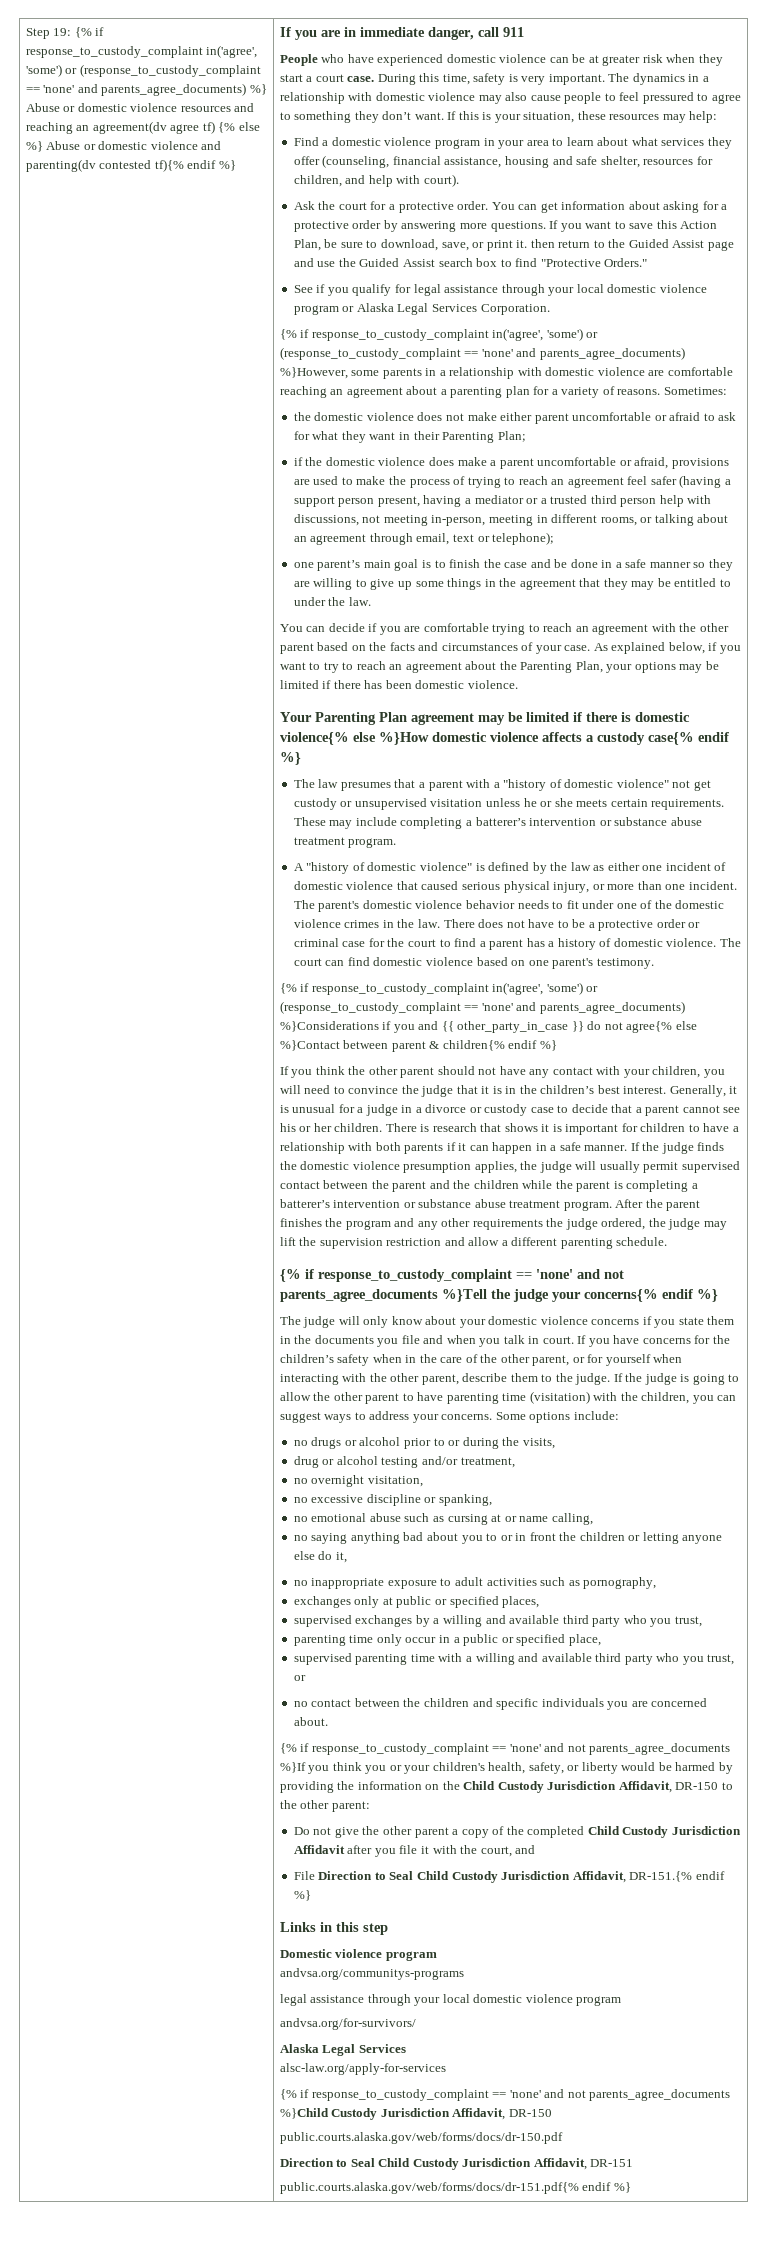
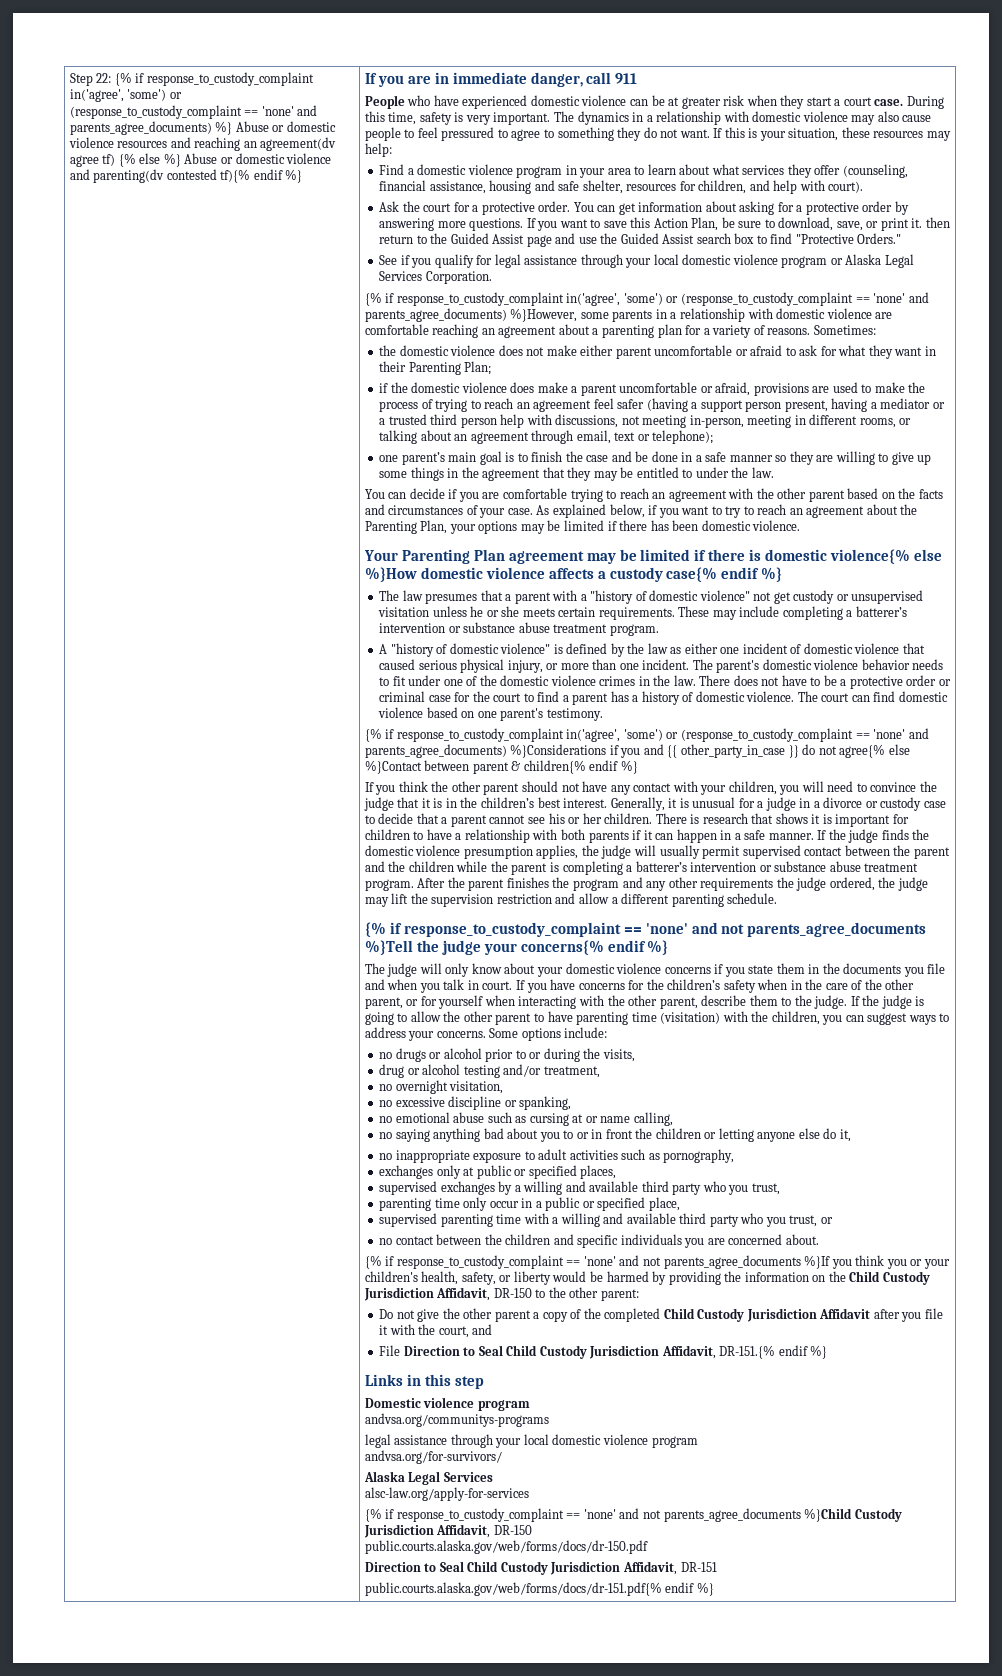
- Step 19: {% if response_to_custody_complaint in('agree', 'some') or (response_to_custody_complaint == 'none' and parents_agree_documents) %} Abuse or domestic violence resources and reaching an agreement(dv agree tf) {% else %} Abuse or domestic violence and parenting(dv contested tf){% endif %}
+ Step 22: {% if response_to_custody_complaint in('agree', 'some') or (response_to_custody_complaint == 'none' and parents_agree_documents) %} Abuse or domestic violence resources and reaching an agreement(dv agree tf) {% else %} Abuse or domestic violence and parenting(dv contested tf){% endif %}
- The dynamics in a relationship with domestic violence may also cause people to feel pressured to agree to something they don’t want.
+ The dynamics in a relationship with domestic violence may also cause people to feel pressured to agree to something they do not want.

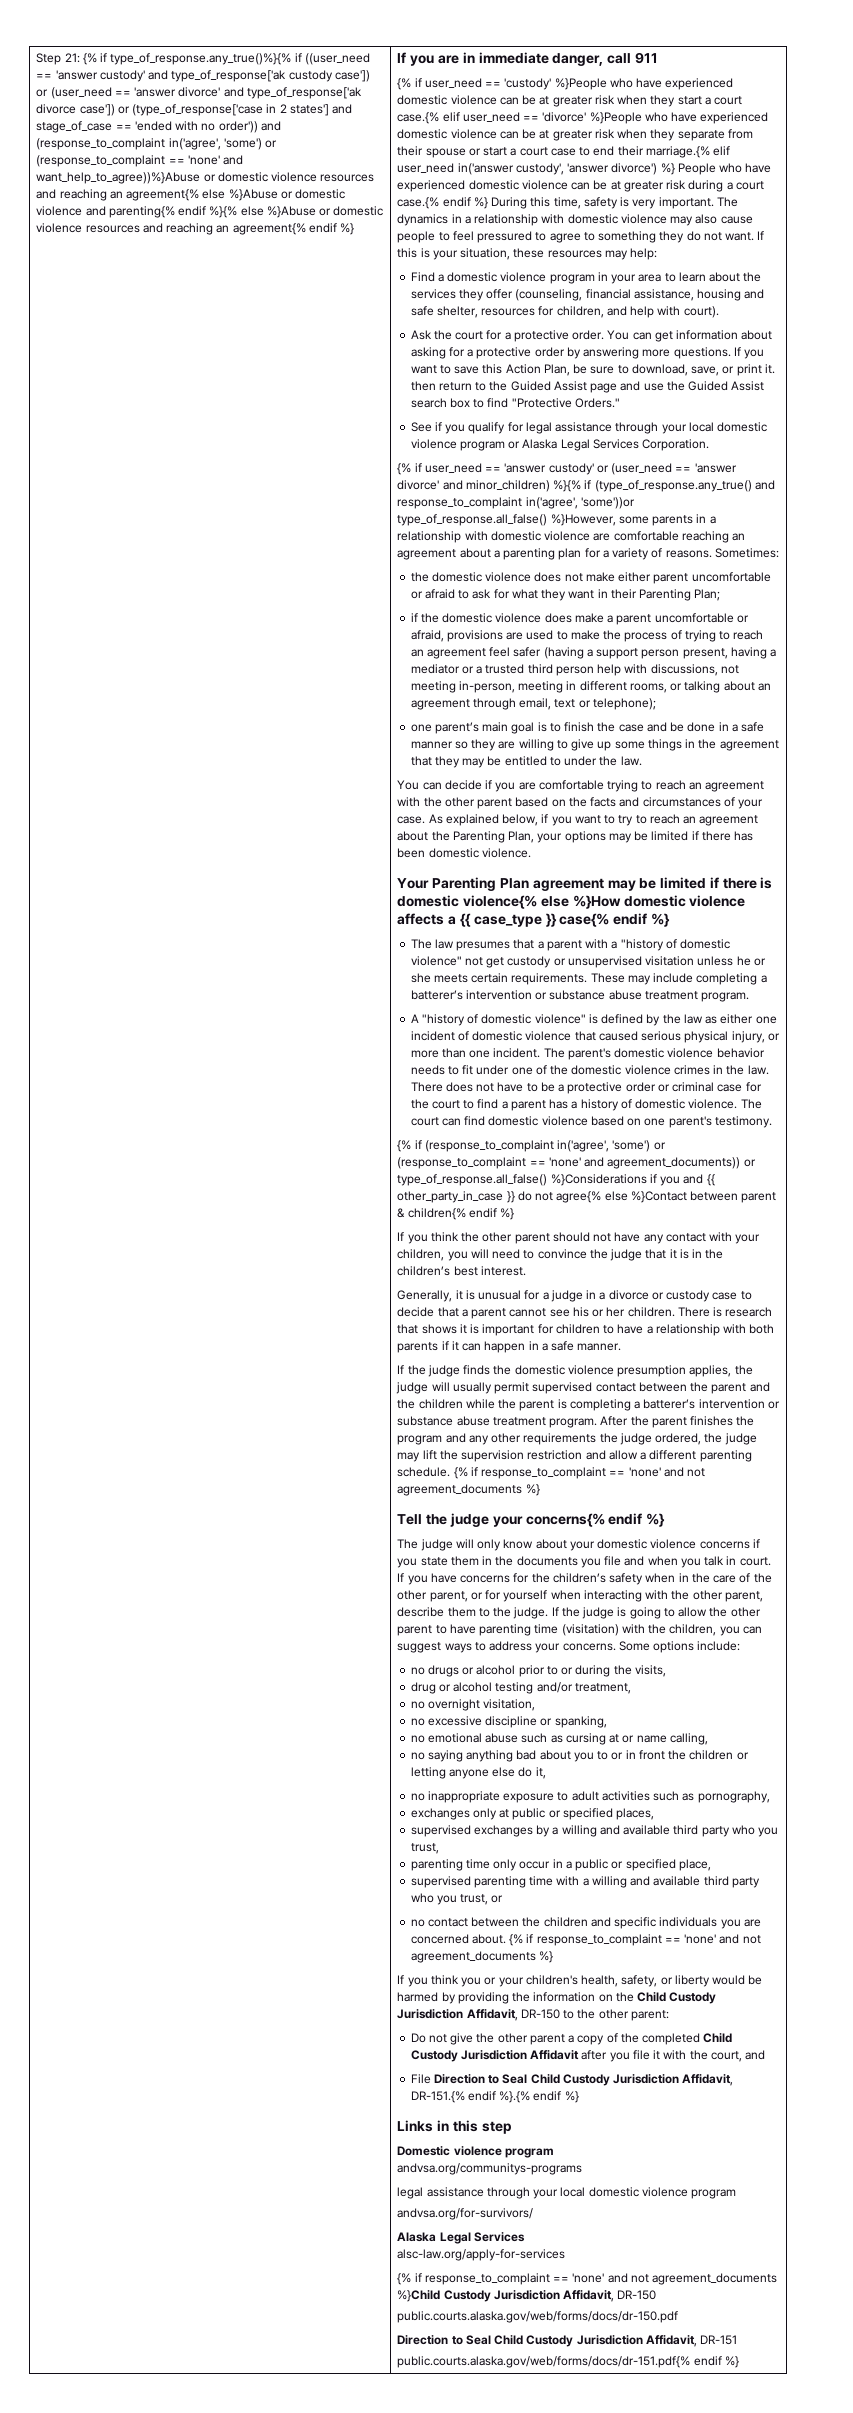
- Step 22: {% if response_to_custody_complaint in('agree', 'some') or (response_to_custody_complaint == 'none' and parents_agree_documents) %} Abuse or domestic violence resources and reaching an agreement(dv agree tf) {% else %} Abuse or domestic violence and parenting(dv contested tf){% endif %}
+ Step 21: {% if type_of_response.any_true()%}{% if ((user_need == 'answer custody' and type_of_response['ak custody case']) or (user_need == 'answer divorce' and type_of_response['ak divorce case']) or (type_of_response['case in 2 states'] and stage_of_case == 'ended with no order')) and (response_to_complaint in('agree', 'some') or (response_to_complaint == 'none' and want_help_to_agree))%}Abuse or domestic violence resources and reaching an agreement{% else %}Abuse or domestic violence and parenting{% endif %}{% else %}Abuse or domestic violence resources and reaching an agreement{% endif %}
- People who have experienced domestic violence can be at greater risk when they start a court case. During this time, safety is very important.
+ {% if user_need == 'custody' %}People who have experienced domestic violence can be at greater risk when they start a court case.{% elif user_need == 'divorce' %}People who have experienced domestic violence can be at greater risk when they separate from their spouse or start a court case to end their marriage.{% elif user_need in('answer custody', 'answer divorce') %} People who have experienced domestic violence can be at greater risk during a court case.{% endif %} During this time, safety is very important.
- Find a domestic violence program in your area to learn about what services they offer (counseling, financial assistance, housing and safe shelter, resources for children, and help with court).
+ Find a domestic violence program in your area to learn about the services they offer (counseling, financial assistance, housing and safe shelter, resources for children, and help with court).
- {% if response_to_custody_complaint in('agree', 'some') or (response_to_custody_complaint == 'none' and parents_agree_documents) %}However, some parents in a relationship with domestic violence are comfortable reaching an agreement about a parenting plan for a variety of reasons.
+ {% if user_need == 'answer custody' or (user_need == 'answer divorce' and minor_children) %}{% if (type_of_response.any_true() and response_to_complaint in('agree', 'some'))or type_of_response.all_false() %}However, some parents in a relationship with domestic violence are comfortable reaching an agreement about a parenting plan for a variety of reasons.
- Your Parenting Plan agreement may be limited if there is domestic violence{% else %}How domestic violence affects a custody case{% endif %}
+ Your Parenting Plan agreement may be limited if there is domestic violence{% else %}How domestic violence affects a {{ case_type }} case{% endif %}
- {% if response_to_custody_complaint in('agree', 'some') or (response_to_custody_complaint == 'none' and parents_agree_documents) %}Considerations if you and {{ other_party_in_case }} do not agree{% else %}Contact between parent & children{% endif %}
+ {% if (response_to_complaint in('agree', 'some') or (response_to_complaint == 'none' and agreement_documents)) or type_of_response.all_false() %}Considerations if you and {{ other_party_in_case }} do not agree{% else %}Contact between parent & children{% endif %}
- If you think the other parent should not have any contact with your children, you will need to convince the judge that it is in the children’s best interest. Generally, it is unusual for a judge in a divorce or custody case to decide that a parent cannot see his or her children.
+ If you think the other parent should not have any contact with your children, you will need to convince the judge that it is in the children’s best interest.
+ Generally, it is unusual for a judge in a divorce or custody case to decide that a parent cannot see his or her children.
- There is research that shows it is important for children to have a relationship with both parents if it can happen in a safe manner. If the judge finds the domestic violence presumption applies, the judge will usually permit supervised contact between the parent and the children while the parent is completing a batterer’s intervention or substance abuse treatment program.
+ There is research that shows it is important for children to have a relationship with both parents if it can happen in a safe manner.
+ If the judge finds the domestic violence presumption applies, the judge will usually permit supervised contact between the parent and the children while the parent is completing a batterer’s intervention or substance abuse treatment program.
- After the parent finishes the program and any other requirements the judge ordered, the judge may lift the supervision restriction and allow a different parenting schedule.
- {% if response_to_custody_complaint == 'none' and not parents_agree_documents %}Tell the judge your concerns{% endif %}
+ After the parent finishes the program and any other requirements the judge ordered, the judge may lift the supervision restriction and allow a different parenting schedule. {% if response_to_complaint == 'none' and not agreement_documents %}
+ Tell the judge your concerns{% endif %}
- no contact between the children and specific individuals you are concerned about.
- {% if response_to_custody_complaint == 'none' and not parents_agree_documents %}If you think you or your children's health, safety, or liberty would be harmed by providing the information on the Child Custody Jurisdiction Affidavit, DR-150 to the other parent:
+ no contact between the children and specific individuals you are concerned about. {% if response_to_complaint == 'none' and not agreement_documents %}
+ If you think you or your children's health, safety, or liberty would be harmed by providing the information on the Child Custody Jurisdiction Affidavit, DR-150 to the other parent:
- File Direction to Seal Child Custody Jurisdiction Affidavit, DR-151.{% endif %}
+ File Direction to Seal Child Custody Jurisdiction Affidavit, DR-151.{% endif %}.{% endif %}
- {% if response_to_custody_complaint == 'none' and not parents_agree_documents %}Child Custody Jurisdiction Affidavit, DR-150
+ {% if response_to_complaint == 'none' and not agreement_documents %}Child Custody Jurisdiction Affidavit, DR-150

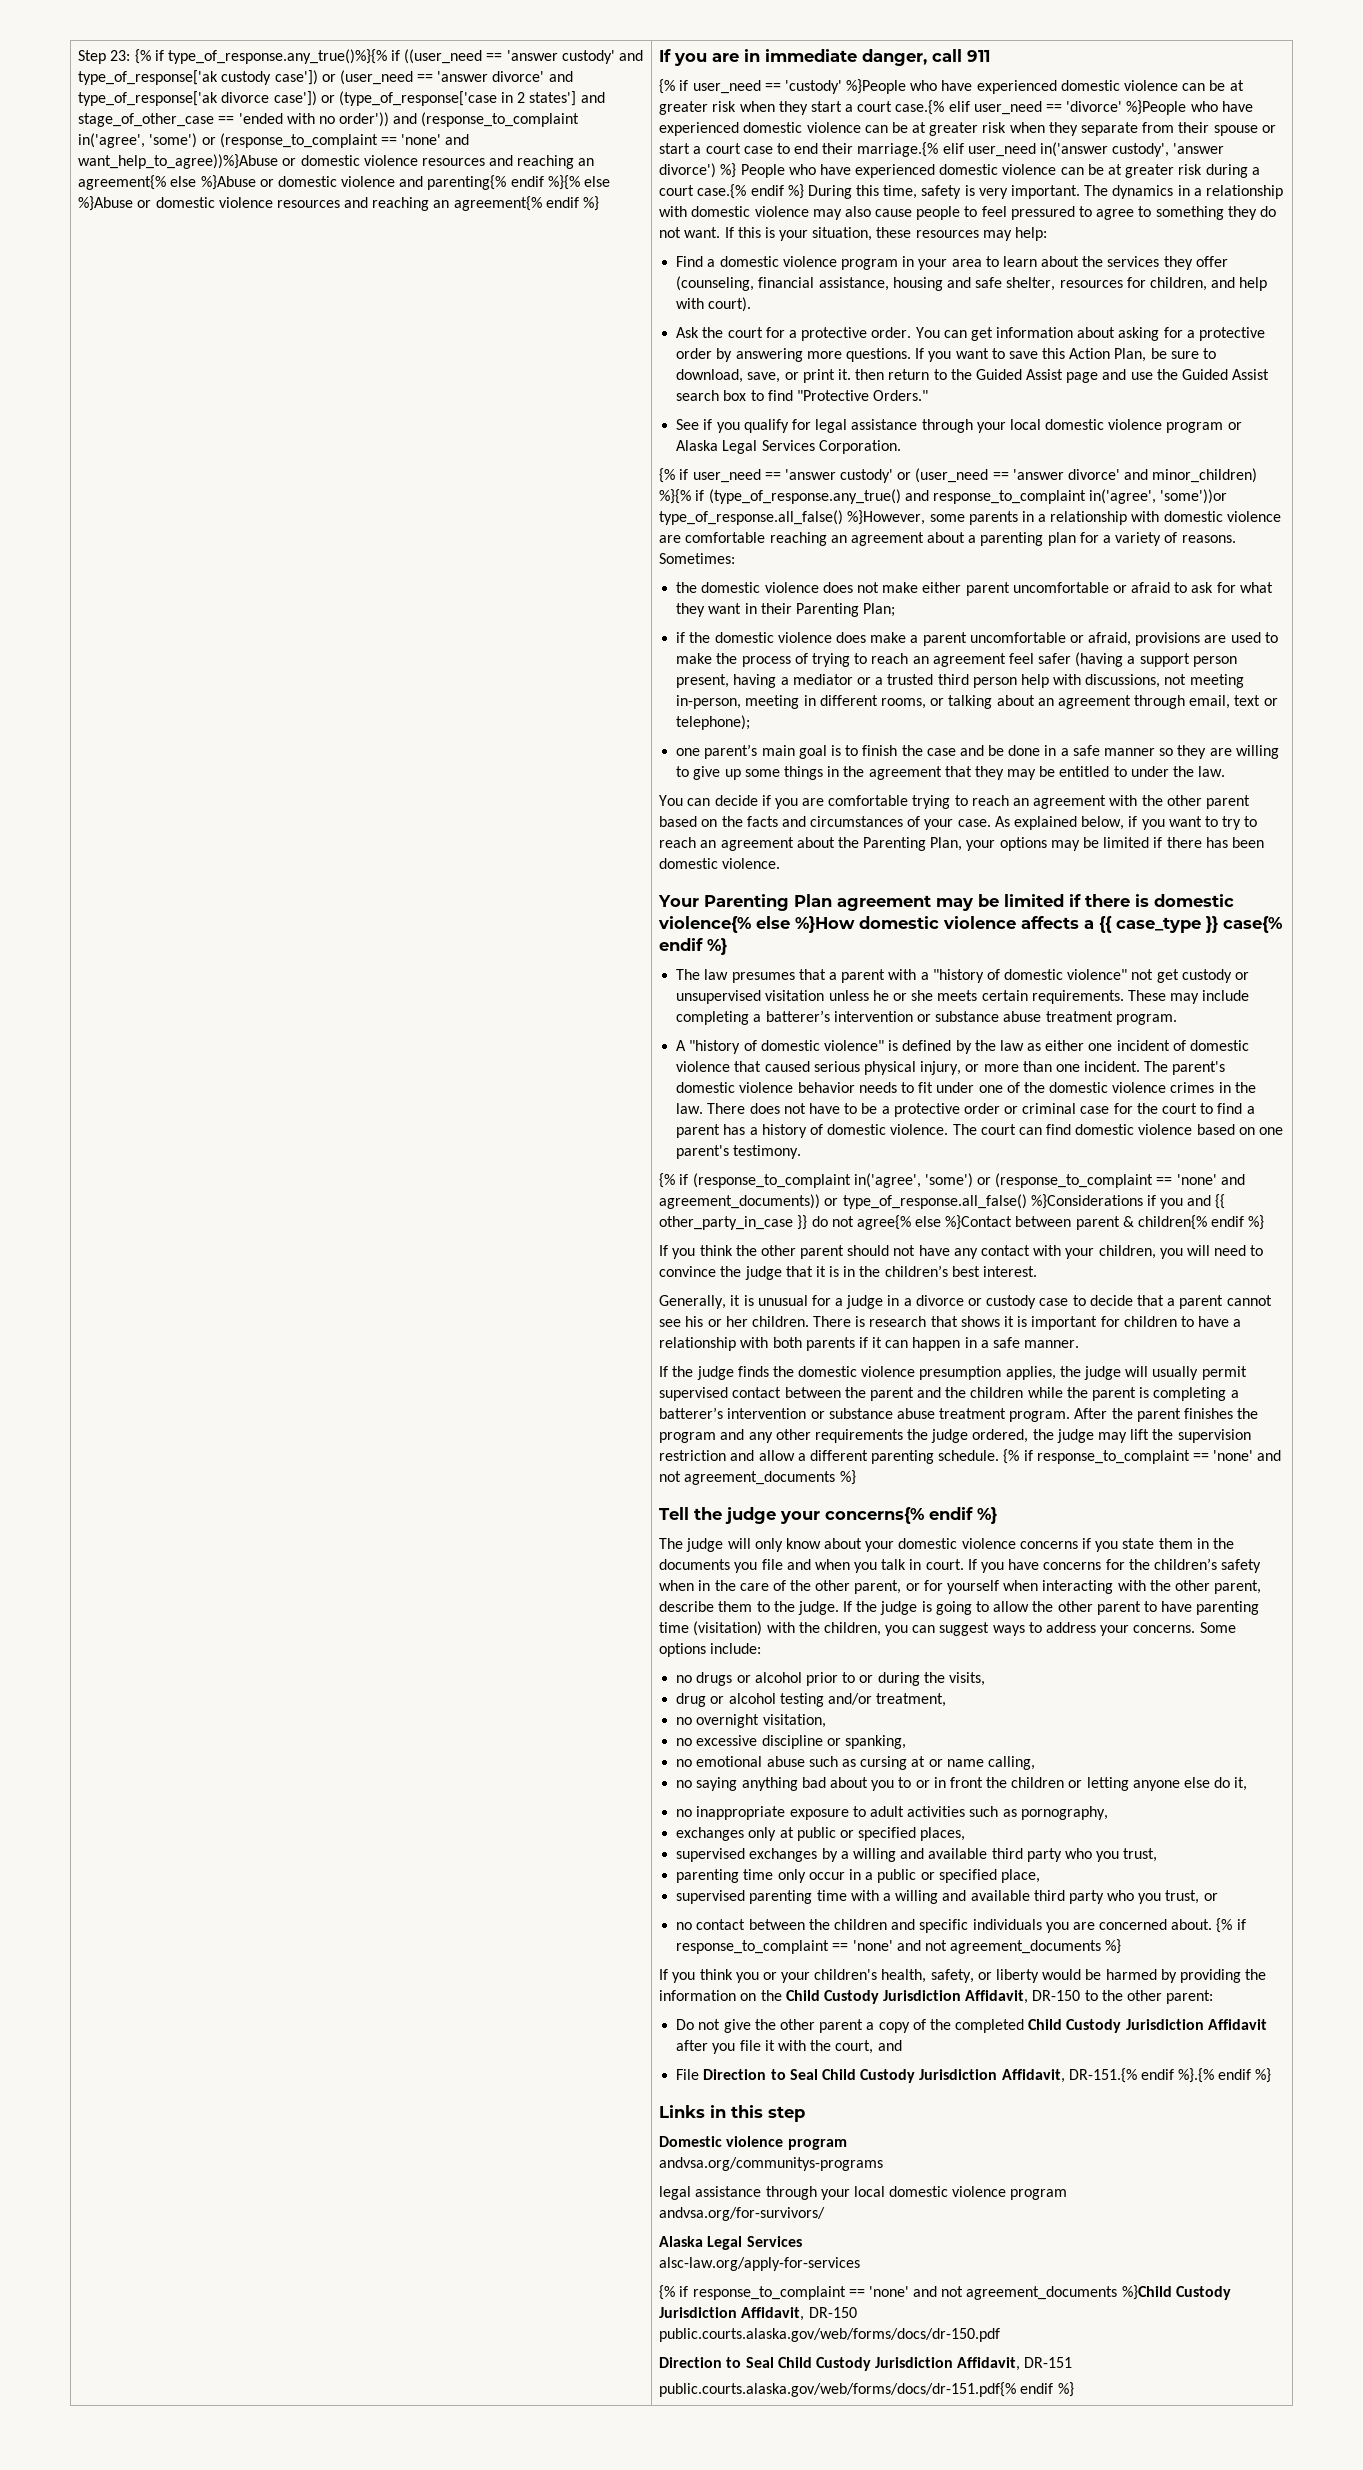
- Step 21:
+ Step 23:
- {% if type_of_response.any_true()%}{% if ((user_need == 'answer custody' and type_of_response['ak custody case']) or (user_need == 'answer divorce' and type_of_response['ak divorce case']) or (type_of_response['case in 2 states'] and stage_of_case == 'ended with no order')) and (response_to_complaint in('agree', 'some') or (response_to_complaint == 'none' and want_help_to_agree))%}Abuse or domestic violence resources and reaching an agreement{% else %}Abuse or domestic violence and parenting{% endif %}{% else %}Abuse or domestic violence resources and reaching an agreement{% endif %}
+ {% if type_of_response.any_true()%}{% if ((user_need == 'answer custody' and type_of_response['ak custody case']) or (user_need == 'answer divorce' and type_of_response['ak divorce case']) or (type_of_response['case in 2 states'] and stage_of_other_case == 'ended with no order')) and (response_to_complaint in('agree', 'some') or (response_to_complaint == 'none' and want_help_to_agree))%}Abuse or domestic violence resources and reaching an agreement{% else %}Abuse or domestic violence and parenting{% endif %}{% else %}Abuse or domestic violence resources and reaching an agreement{% endif %}

